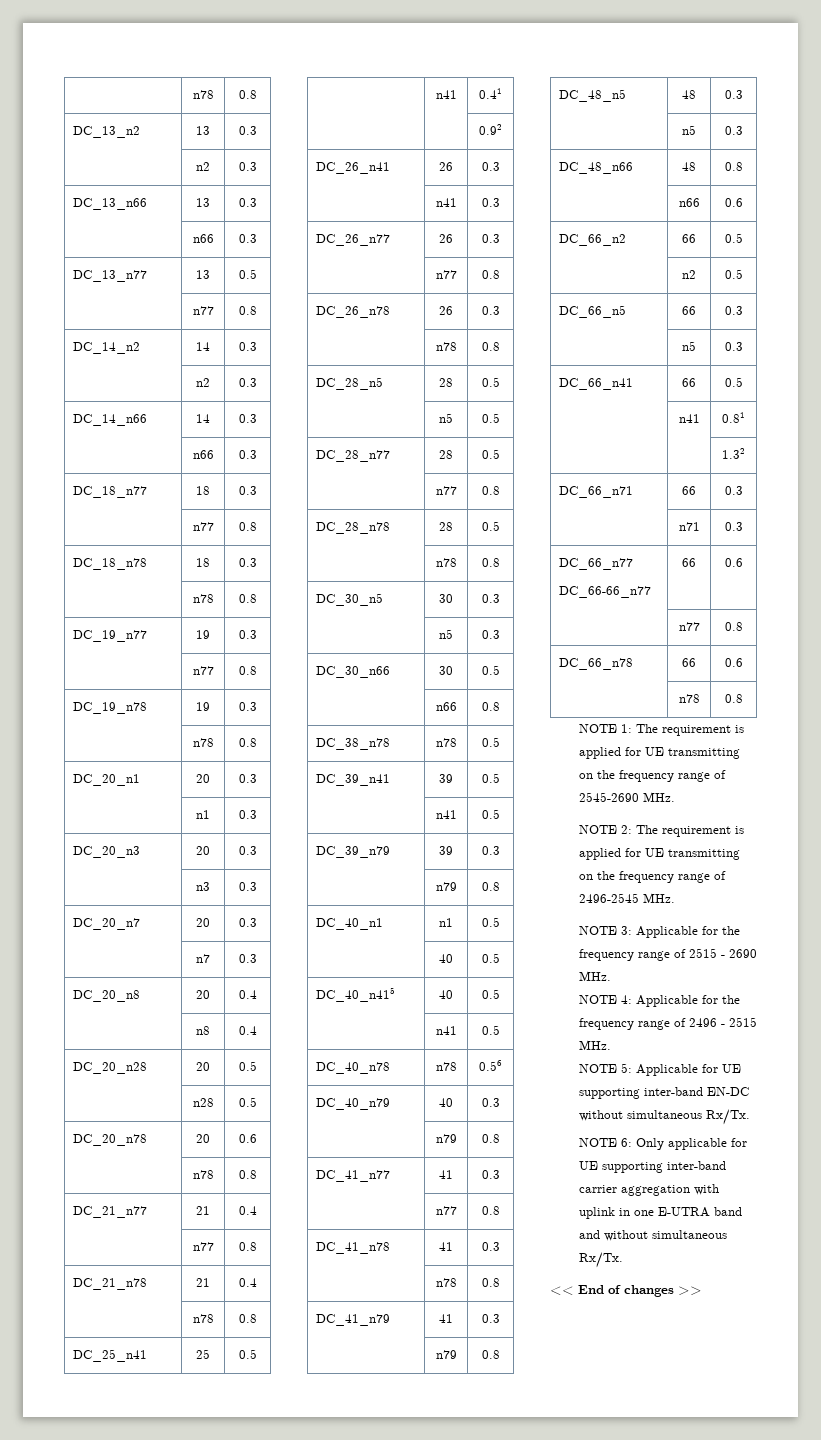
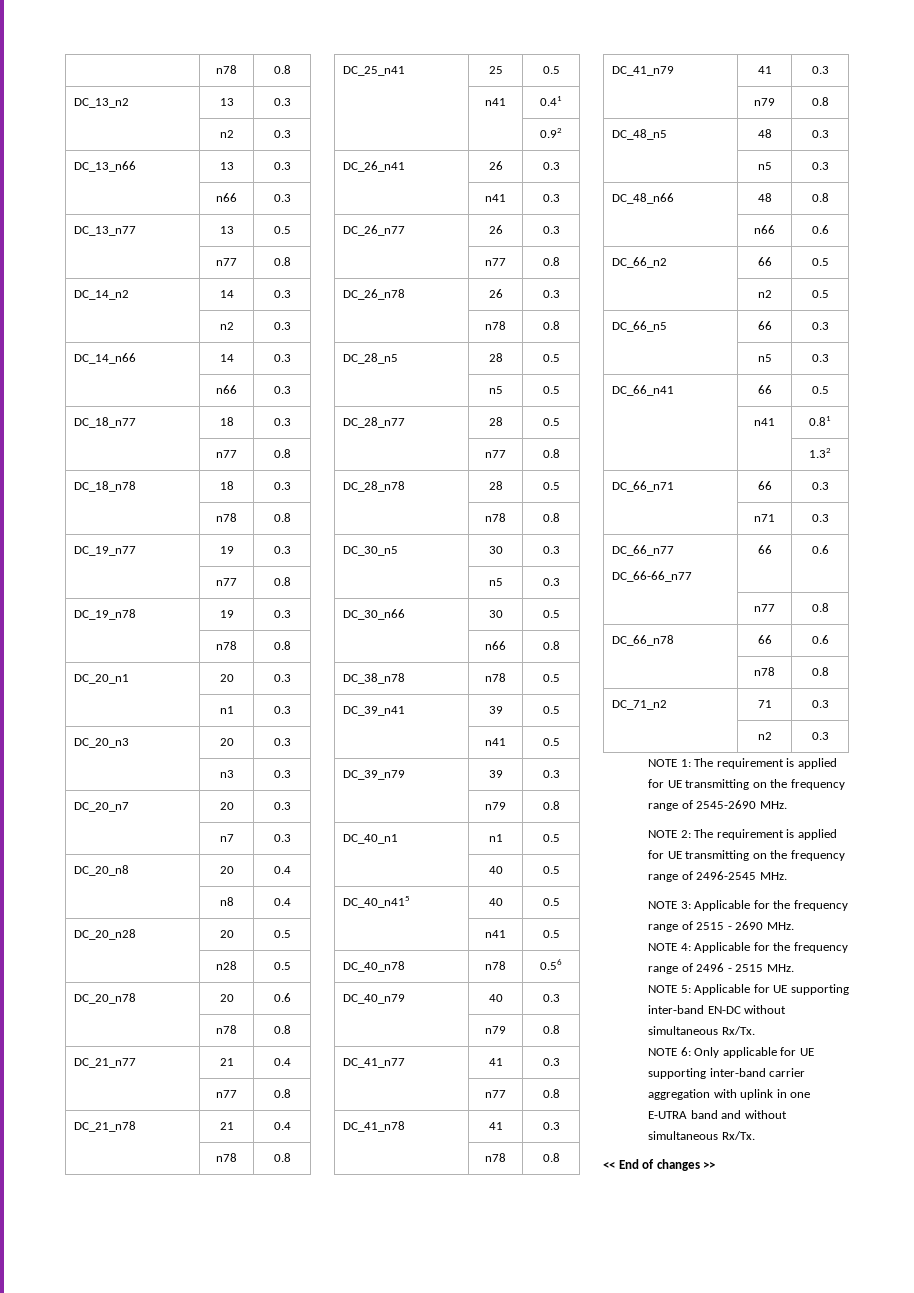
+ DC_71_n2 | 71 | 0.3
+ | n2 | 0.3

